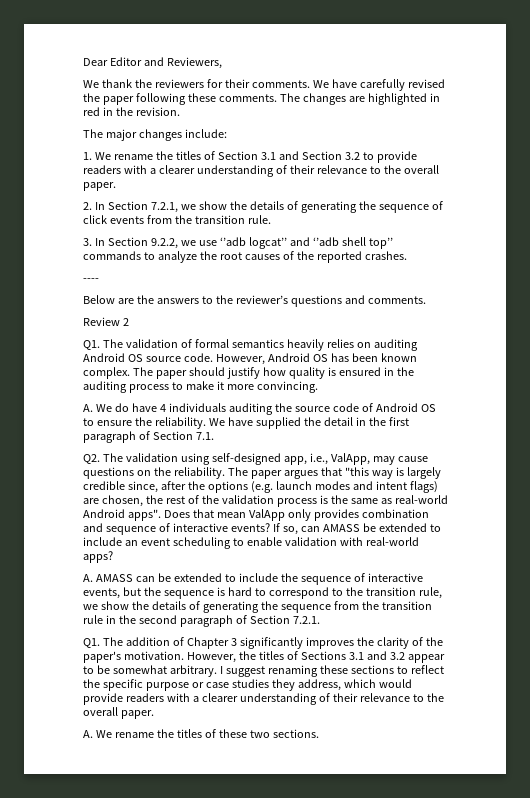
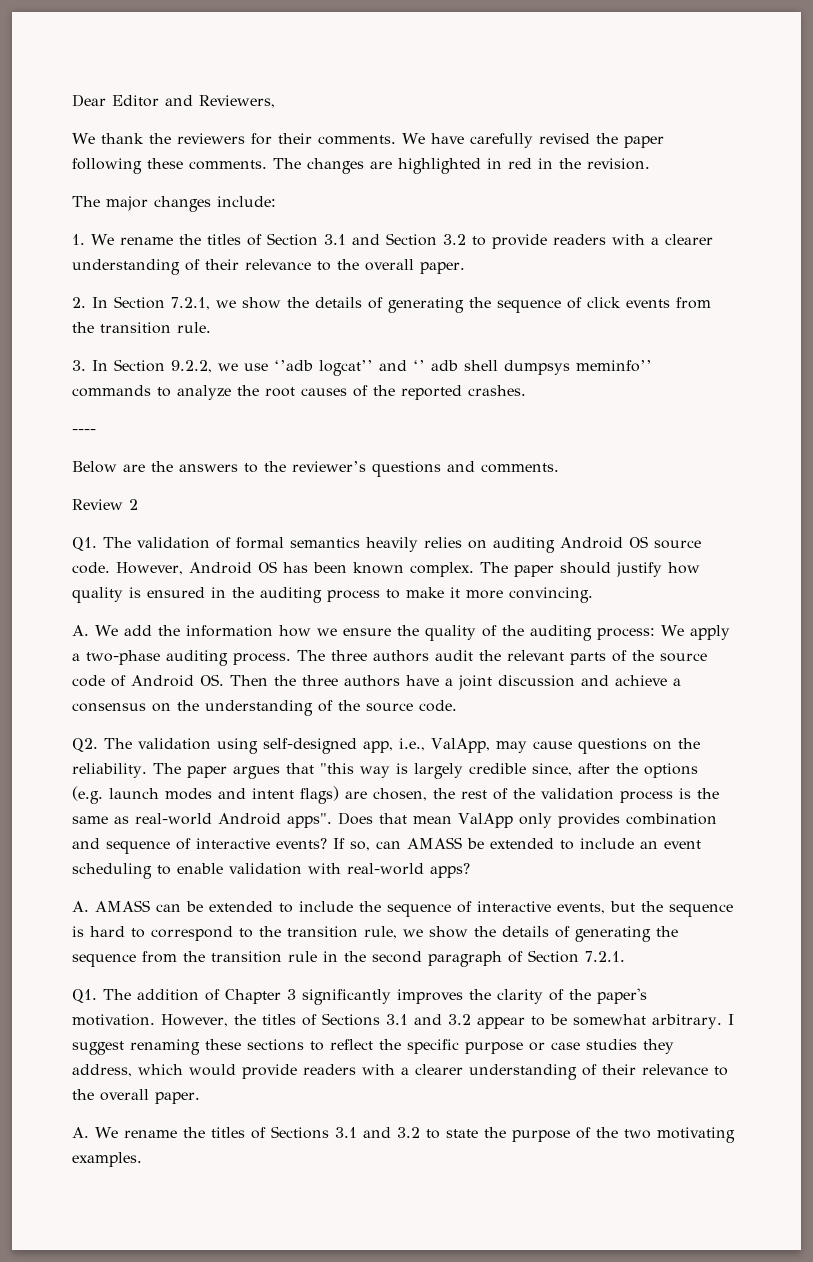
- 3. In Section 9.2.2, we use ‘’adb logcat’’ and ‘’adb shell top’’ commands to analyze the root causes of the reported crashes.
+ 3. In Section 9.2.2, we use ‘’adb logcat’’ and ‘’ adb shell dumpsys meminfo’’ commands to analyze the root causes of the reported crashes.
- A. We do have 4 individuals auditing the source code of Android OS to ensure the reliability. We have supplied the detail in the first paragraph of Section 7.1.
+ A. We add the information how we ensure the quality of the auditing process: We apply a two-phase auditing process. The three authors audit the relevant parts of the source code of Android OS. Then the three authors have a joint discussion and achieve a consensus on the understanding of the source code.
- A. We rename the titles of these two sections.
+ A. We rename the titles of Sections 3.1 and 3.2 to state the purpose of the two motivating examples.

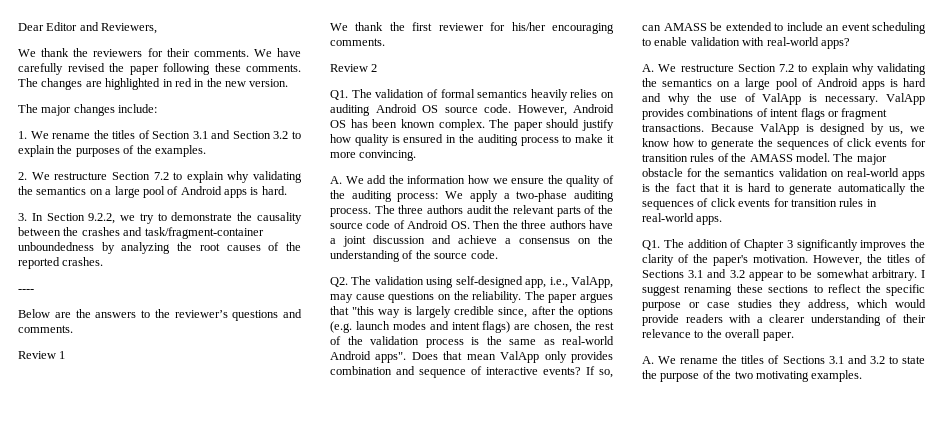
- The changes are highlighted in red in the revision.
+ The changes are highlighted in red in the new version.
- 1. We rename the titles of Section 3.1 and Section 3.2 to provide readers with a clearer understanding of their relevance to the overall paper.
- 2. In Section 7.2.1, we show the details of generating the sequence of click events from the transition rule.
+ 1. We rename the titles of Section 3.1 and Section 3.2 to explain the purposes of the examples.
+ 2. We restructure Section 7.2 to explain why validating the semantics on a large pool of Android apps is hard.
- 3. In Section 9.2.2, we use ‘’adb logcat’’ and ‘’ adb shell dumpsys meminfo’’ commands to analyze the root causes of the reported crashes.
+ 3. In Section 9.2.2, we try to demonstrate the causality between the crashes and task/fragment-container unboundedness by analyzing the root causes of the reported crashes.
+ Review 1
+ We thank the first reviewer for his/her encouraging comments.
- A. AMASS can be extended to include the sequence of interactive events, but the sequence is hard to correspond to the transition rule, we show the details of generating the sequence from the transition rule in the second paragraph of Section 7.2.1.
+ A. We restructure Section 7.2 to explain why validating the semantics on a large pool of Android apps is hard and why the use of ValApp is necessary. ValApp provides combinations of intent flags or fragment transactions. Because ValApp is designed by us, we know how to generate the sequences of click events for transition rules of the AMASS model. The major obstacle for the semantics validation on real-world apps is the fact that it is hard to generate automatically the sequences of click events for transition rules in real-world apps.

